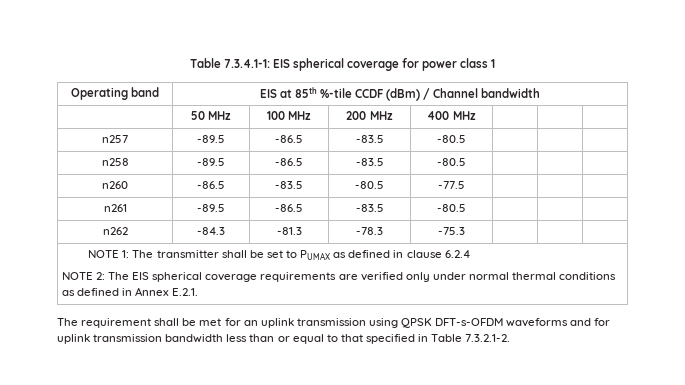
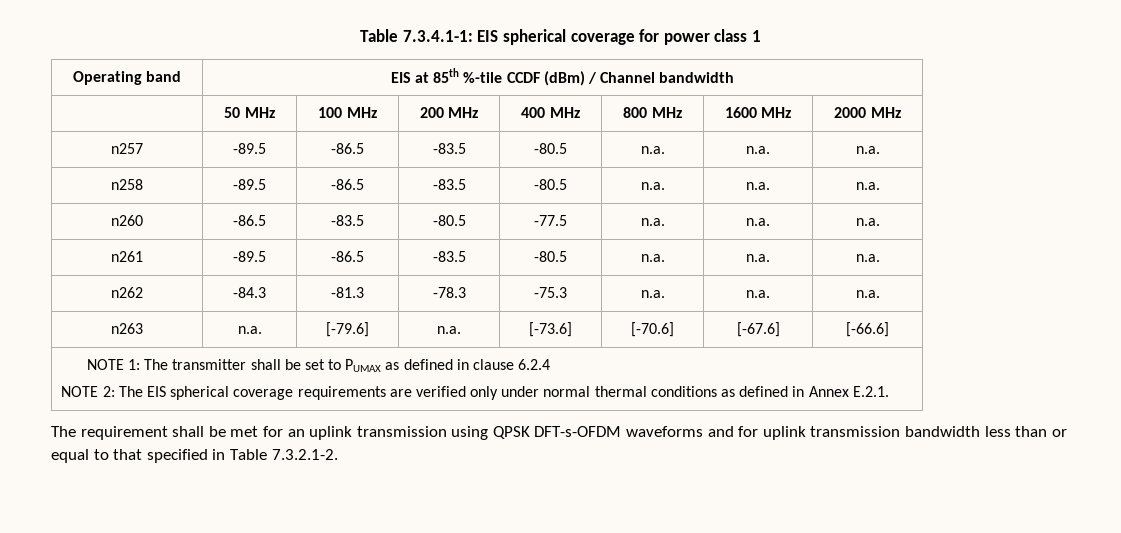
- | 50 MHz | 100 MHz | 200 MHz | 400 MHz | | |
+ | 50 MHz | 100 MHz | 200 MHz | 400 MHz | 800 MHz | 1600 MHz | 2000 MHz
- n257 | -89.5 | -86.5 | -83.5 | -80.5 | | |
+ n257 | -89.5 | -86.5 | -83.5 | -80.5 | n.a. | n.a. | n.a.
- n258 | -89.5 | -86.5 | -83.5 | -80.5 | | |
+ n258 | -89.5 | -86.5 | -83.5 | -80.5 | n.a. | n.a. | n.a.
- n260 | -86.5 | -83.5 | -80.5 | -77.5 | | |
+ n260 | -86.5 | -83.5 | -80.5 | -77.5 | n.a. | n.a. | n.a.
- n261 | -89.5 | -86.5 | -83.5 | -80.5 | | |
+ n261 | -89.5 | -86.5 | -83.5 | -80.5 | n.a. | n.a. | n.a.
- n262 | -84.3 | -81.3 | -78.3 | -75.3 | | |
+ n262 | -84.3 | -81.3 | -78.3 | -75.3 | n.a. | n.a. | n.a.
+ n263 | n.a. | [-79.6] | n.a. | [-73.6] | [-70.6] | [-67.6] | [-66.6]

